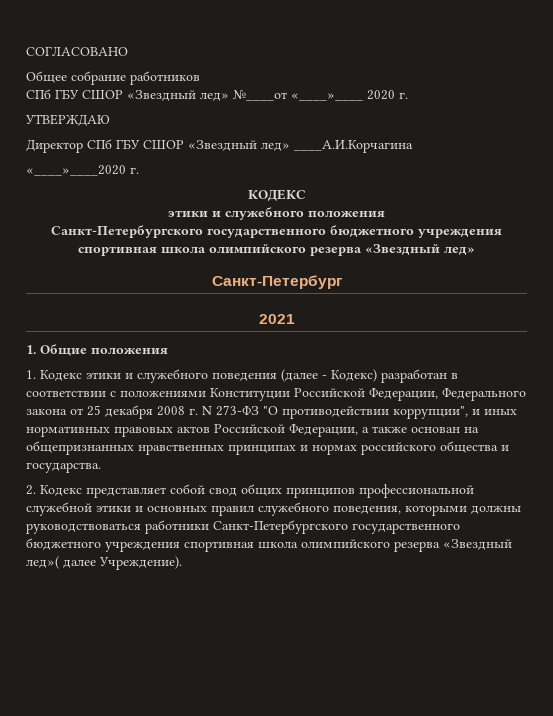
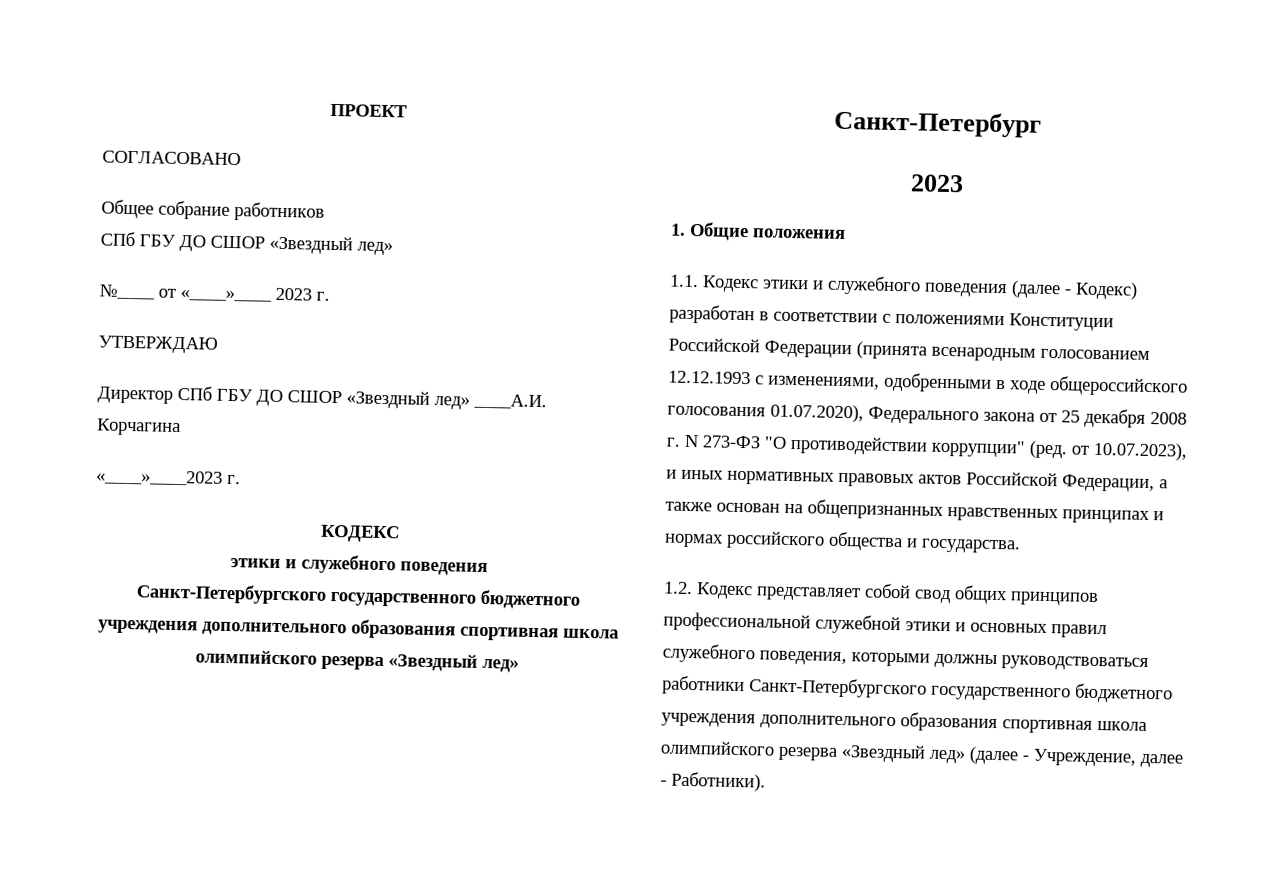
+ ПРОЕКТ
  Общее собрание работников
- СПб ГБУ СШОР «Звездный лед» №____от «____»____ 2020 г.
+ СПб ГБУ ДО СШОР «Звездный лед»
+ №____ от «____»____ 2023 г.
- Директор СПб ГБУ СШОР «Звездный лед» ____А.И.Корчагина
- «____»____2020 г.
+ Директор СПб ГБУ ДО СШОР «Звездный лед» ____А.И. Корчагина
+ «____»____2023 г.
  КОДЕКС
- этики и служебного положения
- Санкт-Петербургского государственного бюджетного учреждения спортивная школа олимпийского резерва «Звездный лед»
+ этики и служебного поведения
+ Санкт-Петербургского государственного бюджетного учреждения дополнительного образования спортивная школа олимпийского резерва «Звездный лед»
  Санкт-Петербург
- 2021
+ 2023
- 1. Кодекс этики и служебного поведения (далее - Кодекс) разработан в соответствии с положениями Конституции Российской Федерации, Федерального закона от 25 декабря 2008 г. N 273-ФЗ "О противодействии коррупции", и иных нормативных правовых актов Российской Федерации, а также основан на общепризнанных нравственных принципах и нормах российского общества и государства.
+ 1.1. Кодекс этики и служебного поведения (далее - Кодекс) разработан в соответствии с положениями Конституции Российской Федерации (принята всенародным голосованием 12.12.1993 с изменениями, одобренными в ходе общероссийского голосования 01.07.2020), Федерального закона от 25 декабря 2008 г. N 273-ФЗ "О противодействии коррупции" (ред. от 10.07.2023), и иных нормативных правовых актов Российской Федерации, а также основан на общепризнанных нравственных принципах и нормах российского общества и государства.
- 2. Кодекс представляет собой свод общих принципов профессиональной служебной этики и основных правил служебного поведения, которыми должны руководствоваться работники Санкт-Петербургского государственного бюджетного учреждения спортивная школа олимпийского резерва «Звездный лед»( далее Учреждение).
+ 1.2. Кодекс представляет собой свод общих принципов профессиональной служебной этики и основных правил служебного поведения, которыми должны руководствоваться работники Санкт-Петербургского государственного бюджетного учреждения дополнительного образования спортивная школа олимпийского резерва «Звездный лед» (далее - Учреждение, далее - Работники).

